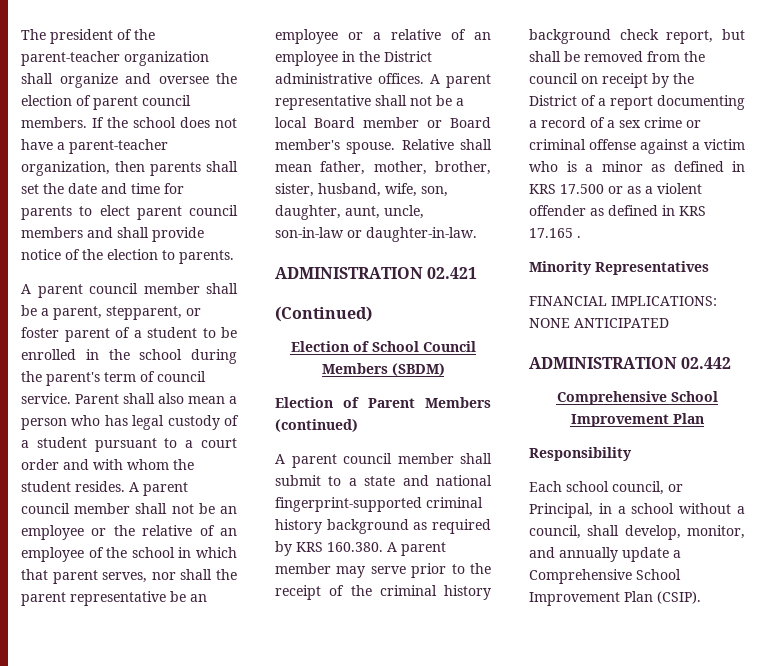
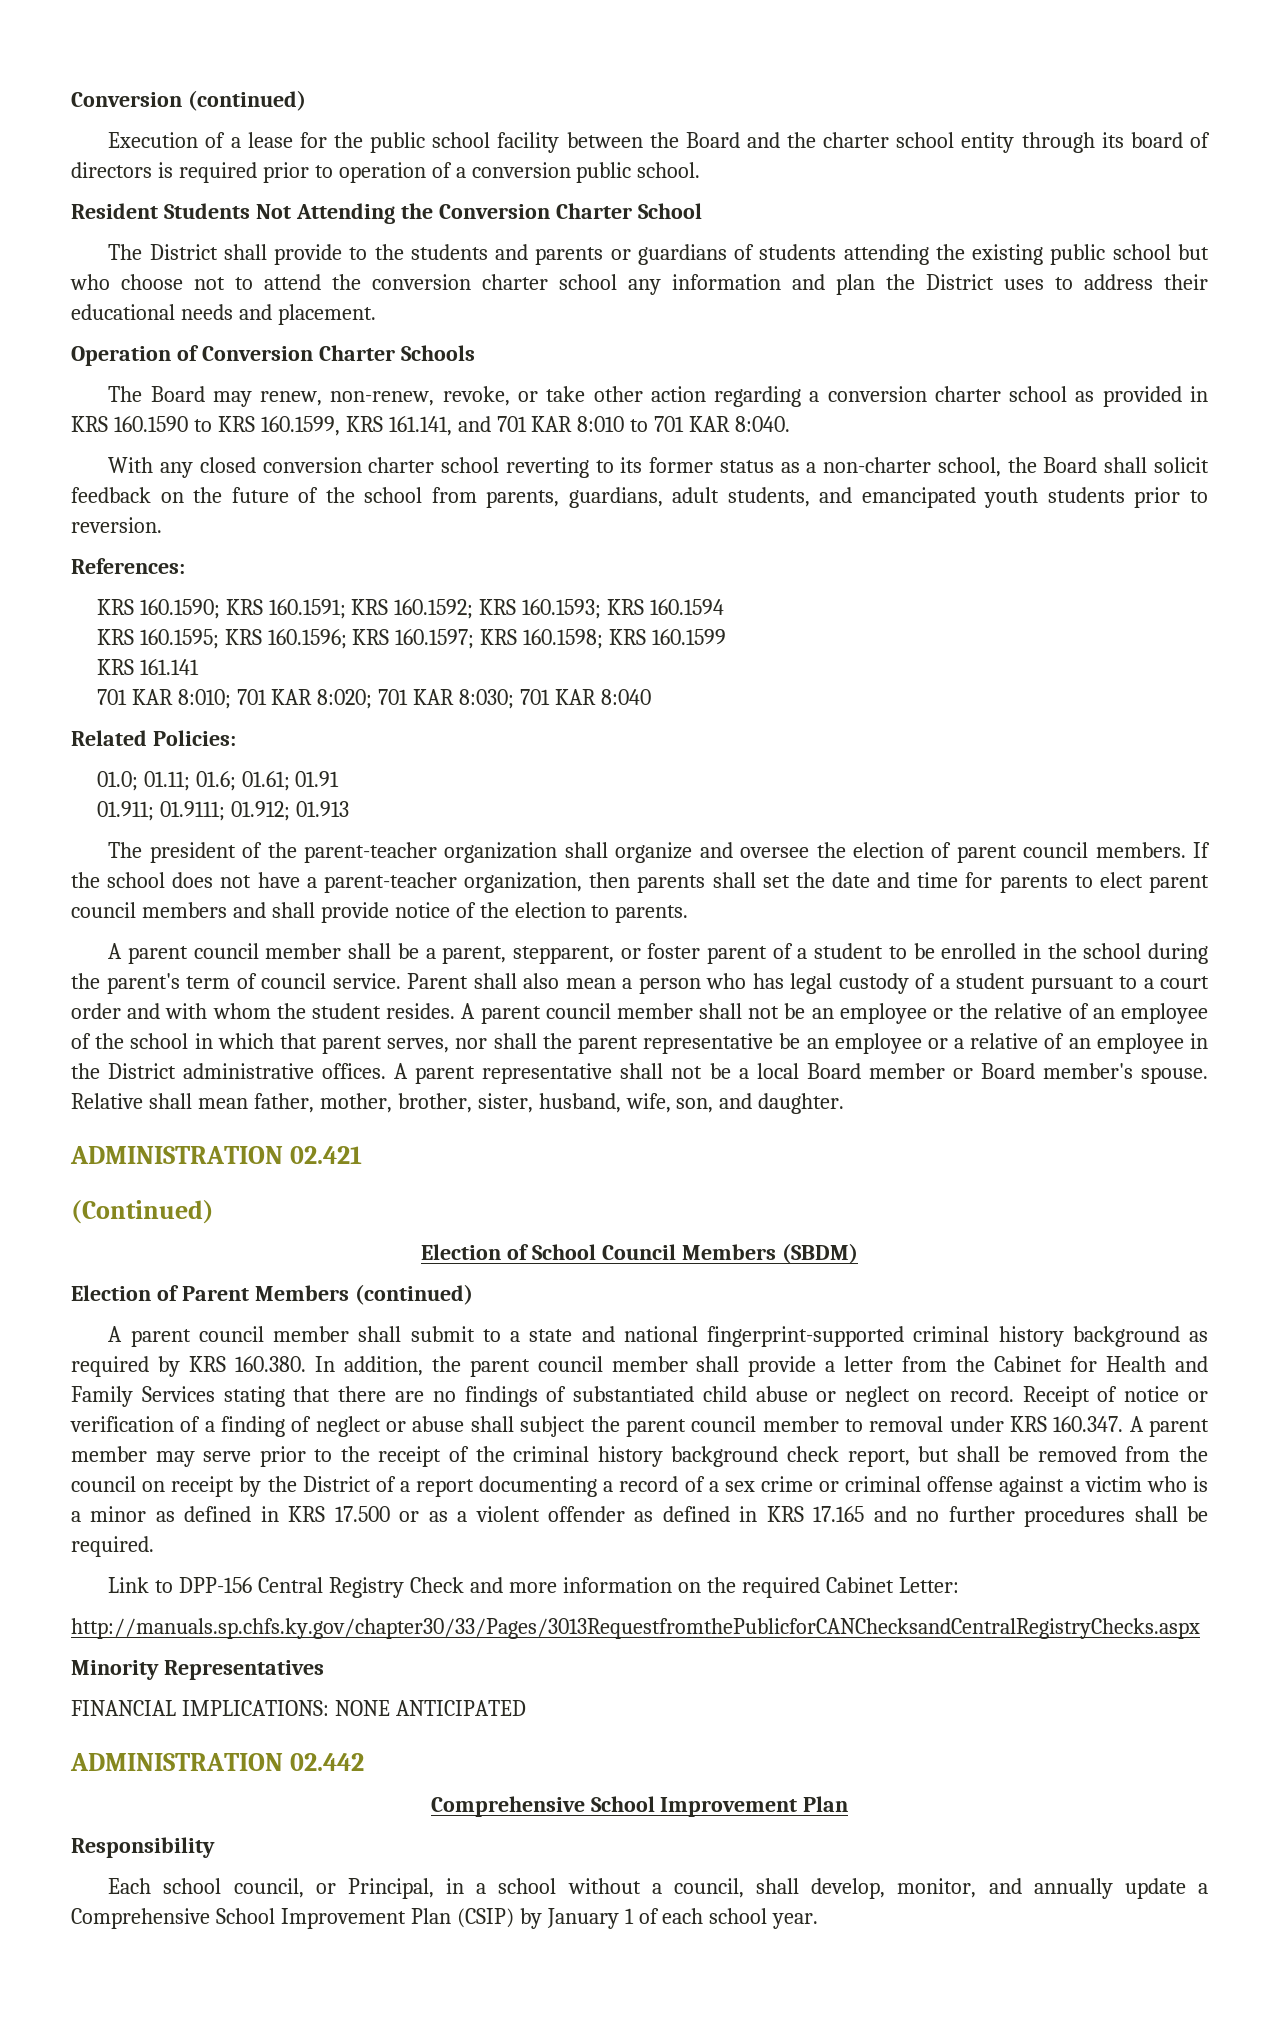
+ Conversion (continued)
+ Execution of a lease for the public school facility between the Board and the charter school entity through its board of directors is required prior to operation of a conversion public school.
+ Resident Students Not Attending the Conversion Charter School
+ The District shall provide to the students and parents or guardians of students attending the existing public school but who choose not to attend the conversion charter school any information and plan the District uses to address their educational needs and placement.
+ Operation of Conversion Charter Schools
+ The Board may renew, non-renew, revoke, or take other action regarding a conversion charter school as provided in KRS 160.1590 to KRS 160.1599, KRS 161.141, and 701 KAR 8:010 to 701 KAR 8:040.
+ With any closed conversion charter school reverting to its former status as a non-charter school, the Board shall solicit feedback on the future of the school from parents, guardians, adult students, and emancipated youth students prior to reversion.
+ References:
+ KRS 160.1590; KRS 160.1591; KRS 160.1592; KRS 160.1593; KRS 160.1594
+ KRS 160.1595; KRS 160.1596; KRS 160.1597; KRS 160.1598; KRS 160.1599
+ KRS 161.141
+ 701 KAR 8:010; 701 KAR 8:020; 701 KAR 8:030; 701 KAR 8:040
+ Related Policies:
+ 01.0; 01.11; 01.6; 01.61; 01.91
+ 01.911; 01.9111; 01.912; 01.913
- Relative shall mean father, mother, brother, sister, husband, wife, son, daughter, aunt, uncle, son-in-law or daughter-in-law.
+ Relative shall mean father, mother, brother, sister, husband, wife, son, and daughter.
- A parent council member shall submit to a state and national fingerprint-supported criminal history background as required by KRS 160.380. A parent member may serve prior to the receipt of the criminal history background check report, but shall be removed from the council on receipt by the District of a report documenting a record of a sex crime or criminal offense against a victim who is a minor as defined in KRS 17.500 or as a violent offender as defined in KRS 17.165 .
+ A parent council member shall submit to a state and national fingerprint-supported criminal history background as required by KRS 160.380. In addition, the parent council member shall provide a letter from the Cabinet for Health and Family Services stating that there are no findings of substantiated child abuse or neglect on record. Receipt of notice or verification of a finding of neglect or abuse shall subject the parent council member to removal under KRS 160.347. A parent member may serve prior to the receipt of the criminal history background check report, but shall be removed from the council on receipt by the District of a report documenting a record of a sex crime or criminal offense against a victim who is a minor as defined in KRS 17.500 or as a violent offender as defined in KRS 17.165 and no further procedures shall be required.
+ Link to DPP-156 Central Registry Check and more information on the required Cabinet Letter:
+ http://manuals.sp.chfs.ky.gov/chapter30/33/Pages/3013RequestfromthePublicforCANChecksandCentralRegistryChecks.aspx
- Each school council, or Principal, in a school without a council, shall develop, monitor, and annually update a Comprehensive School Improvement Plan (CSIP).
+ Each school council, or Principal, in a school without a council, shall develop, monitor, and annually update a Comprehensive School Improvement Plan (CSIP) by January 1 of each school year.

